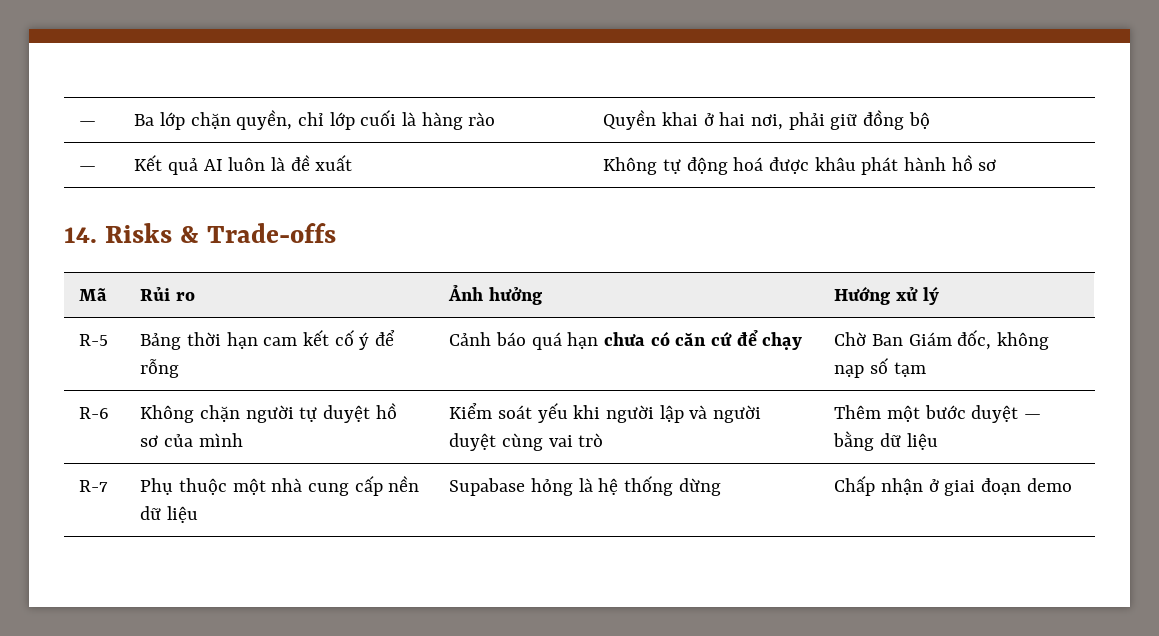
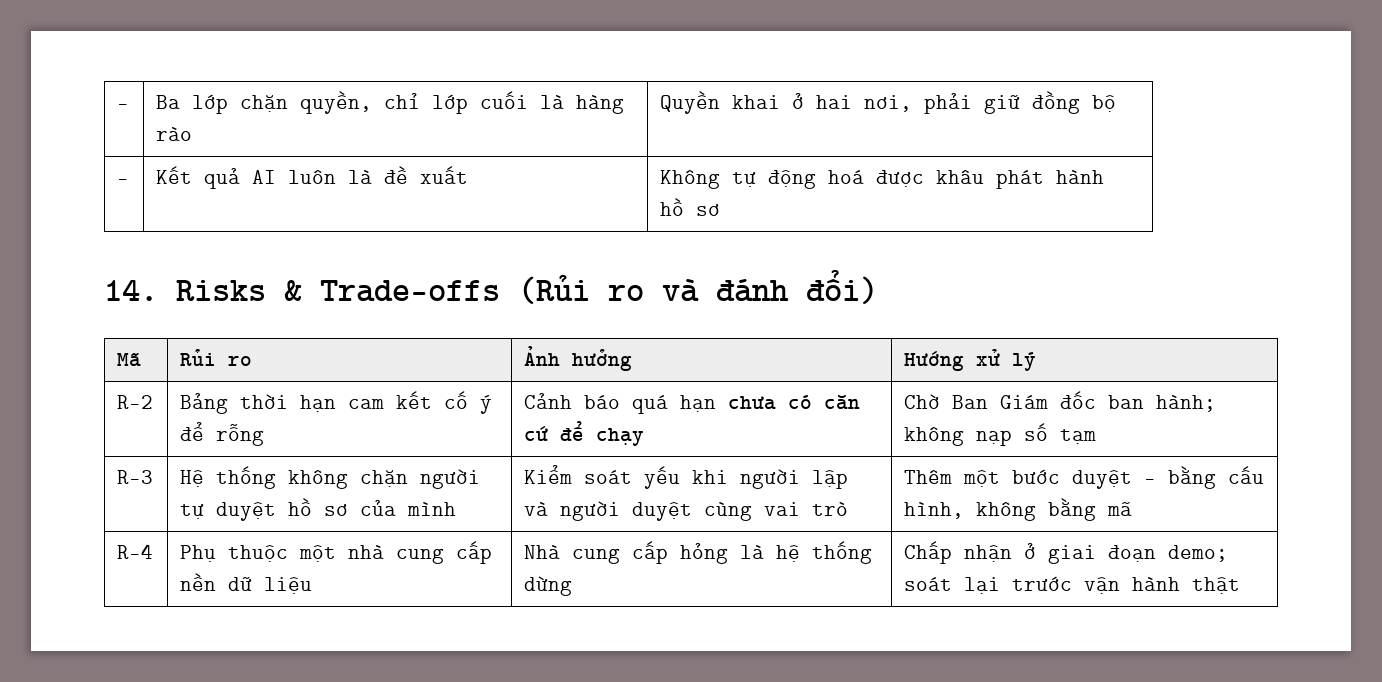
- 14. Risks & Trade-offs
+ 14. Risks & Trade-offs (Rủi ro và đánh đổi)
- R-5 | Bảng thời hạn cam kết cố ý để rỗng | Cảnh báo quá hạn chưa có căn cứ để chạy | Chờ Ban Giám đốc, không nạp số tạm
+ R-2 | Bảng thời hạn cam kết cố ý để rỗng | Cảnh báo quá hạn chưa có căn cứ để chạy | Chờ Ban Giám đốc ban hành; không nạp số tạm
- R-6 | Không chặn người tự duyệt hồ sơ của mình | Kiểm soát yếu khi người lập và người duyệt cùng vai trò | Thêm một bước duyệt — bằng dữ liệu
- R-7 | Phụ thuộc một nhà cung cấp nền dữ liệu | Supabase hỏng là hệ thống dừng | Chấp nhận ở giai đoạn demo
+ R-3 | Hệ thống không chặn người tự duyệt hồ sơ của mình | Kiểm soát yếu khi người lập và người duyệt cùng vai trò | Thêm một bước duyệt — bằng cấu hình, không bằng mã
+ R-4 | Phụ thuộc một nhà cung cấp nền dữ liệu | Nhà cung cấp hỏng là hệ thống dừng | Chấp nhận ở giai đoạn demo; soát lại trước vận hành thật

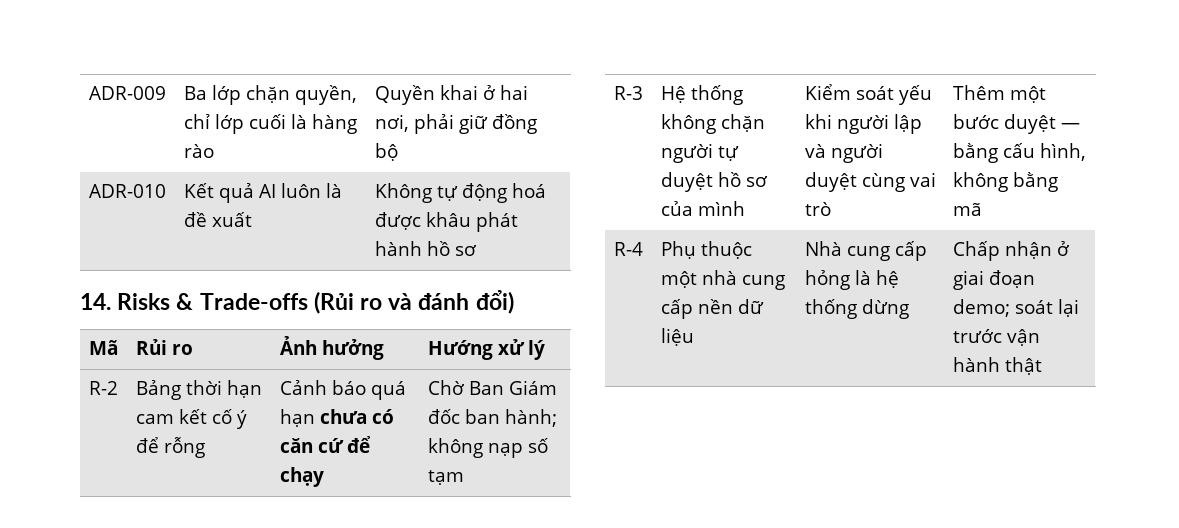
- — | Ba lớp chặn quyền, chỉ lớp cuối là hàng rào | Quyền khai ở hai nơi, phải giữ đồng bộ
+ ADR-009 | Ba lớp chặn quyền, chỉ lớp cuối là hàng rào | Quyền khai ở hai nơi, phải giữ đồng bộ
- — | Kết quả AI luôn là đề xuất | Không tự động hoá được khâu phát hành hồ sơ
+ ADR-010 | Kết quả AI luôn là đề xuất | Không tự động hoá được khâu phát hành hồ sơ

